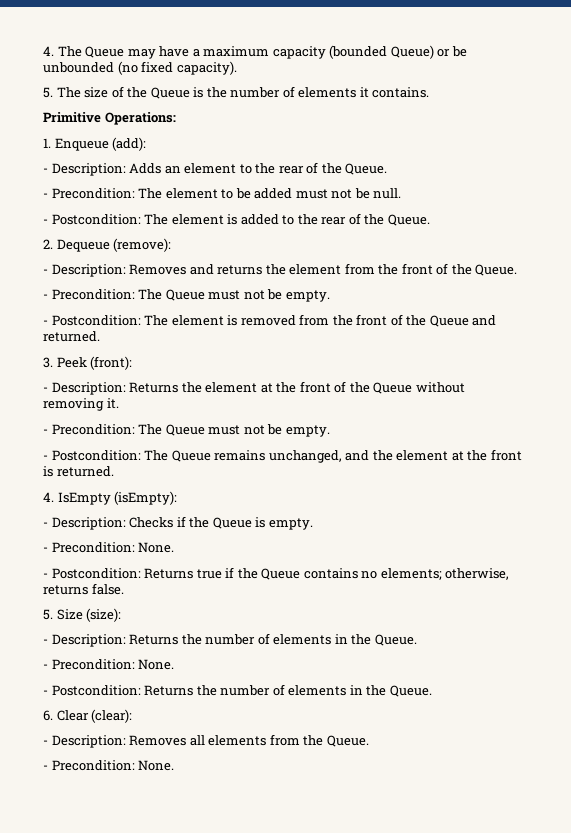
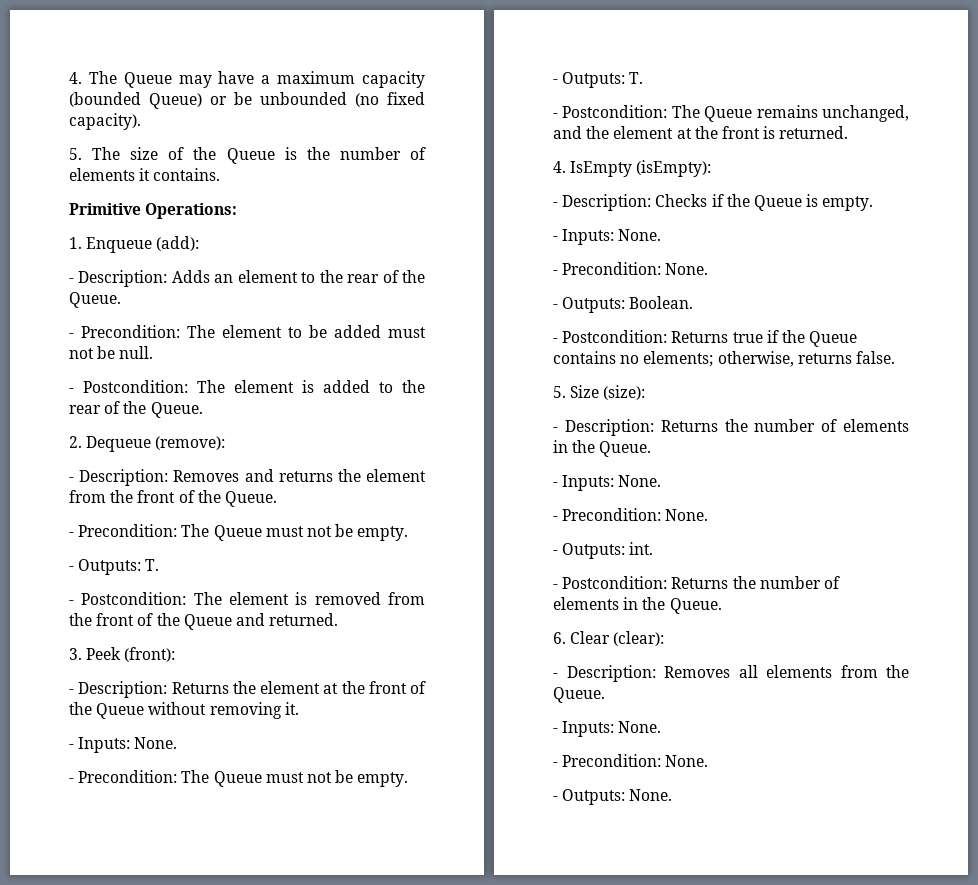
  - Description: Removes and returns the element from the front of the Queue.
  - Precondition: The Queue must not be empty.
+ - Outputs: T.
  - Description: Returns the element at the front of the Queue without removing it.
+ - Inputs: None.
  - Precondition: The Queue must not be empty.
+ - Outputs: T.
  - Description: Checks if the Queue is empty.
+ - Inputs: None.
  - Precondition: None.
+ - Outputs: Boolean.
  - Description: Returns the number of elements in the Queue.
+ - Inputs: None.
  - Precondition: None.
+ - Outputs: int.
  - Description: Removes all elements from the Queue.
+ - Inputs: None.
  - Precondition: None.
+ - Outputs: None.

